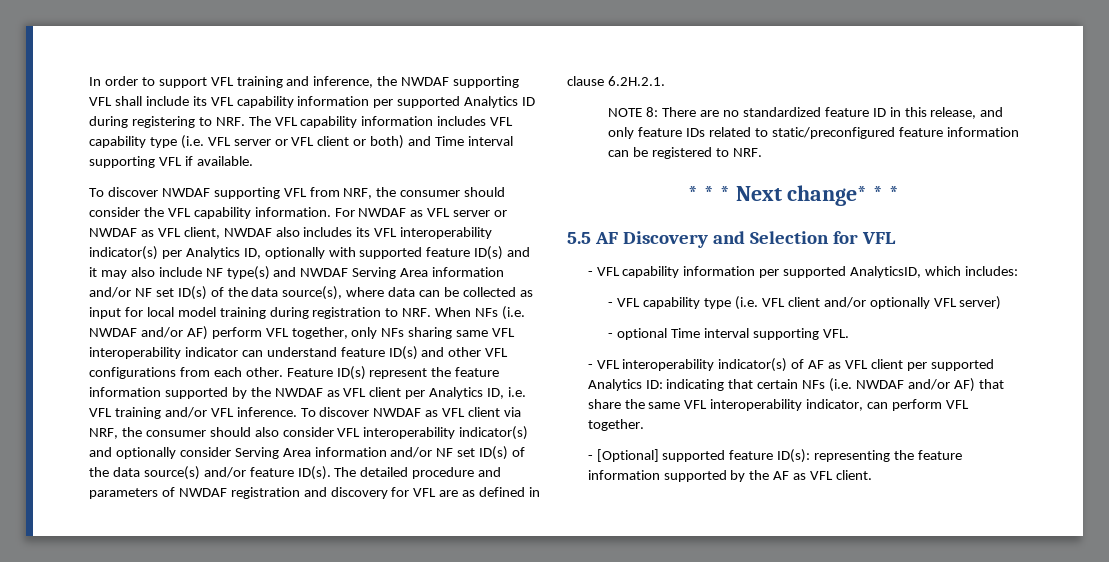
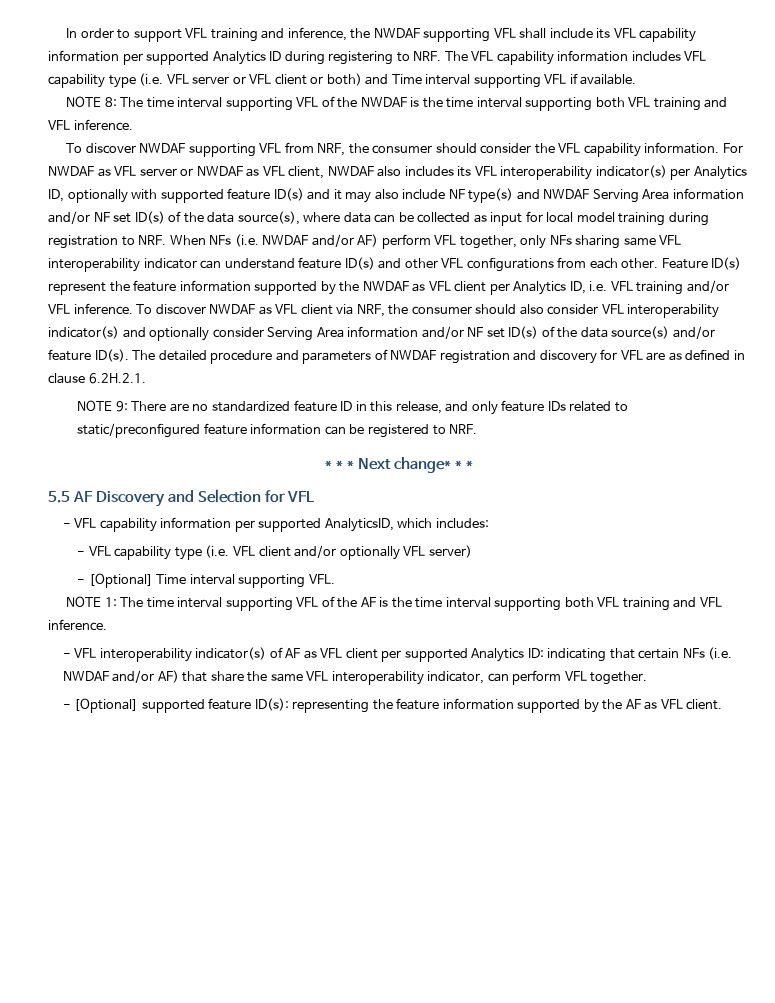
+ NOTE 8: The time interval supporting VFL of the NWDAF is the time interval supporting both VFL training and VFL inference.
- NOTE 8: There are no standardized feature ID in this release, and only feature IDs related to static/preconfigured feature information can be registered to NRF.
+ NOTE 9: There are no standardized feature ID in this release, and only feature IDs related to static/preconfigured feature information can be registered to NRF.
- - optional Time interval supporting VFL.
+ - [Optional] Time interval supporting VFL.
+ NOTE 1: The time interval supporting VFL of the AF is the time interval supporting both VFL training and VFL inference.

